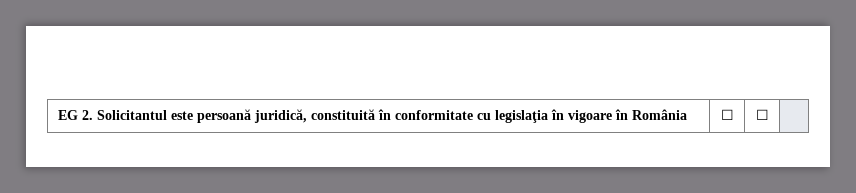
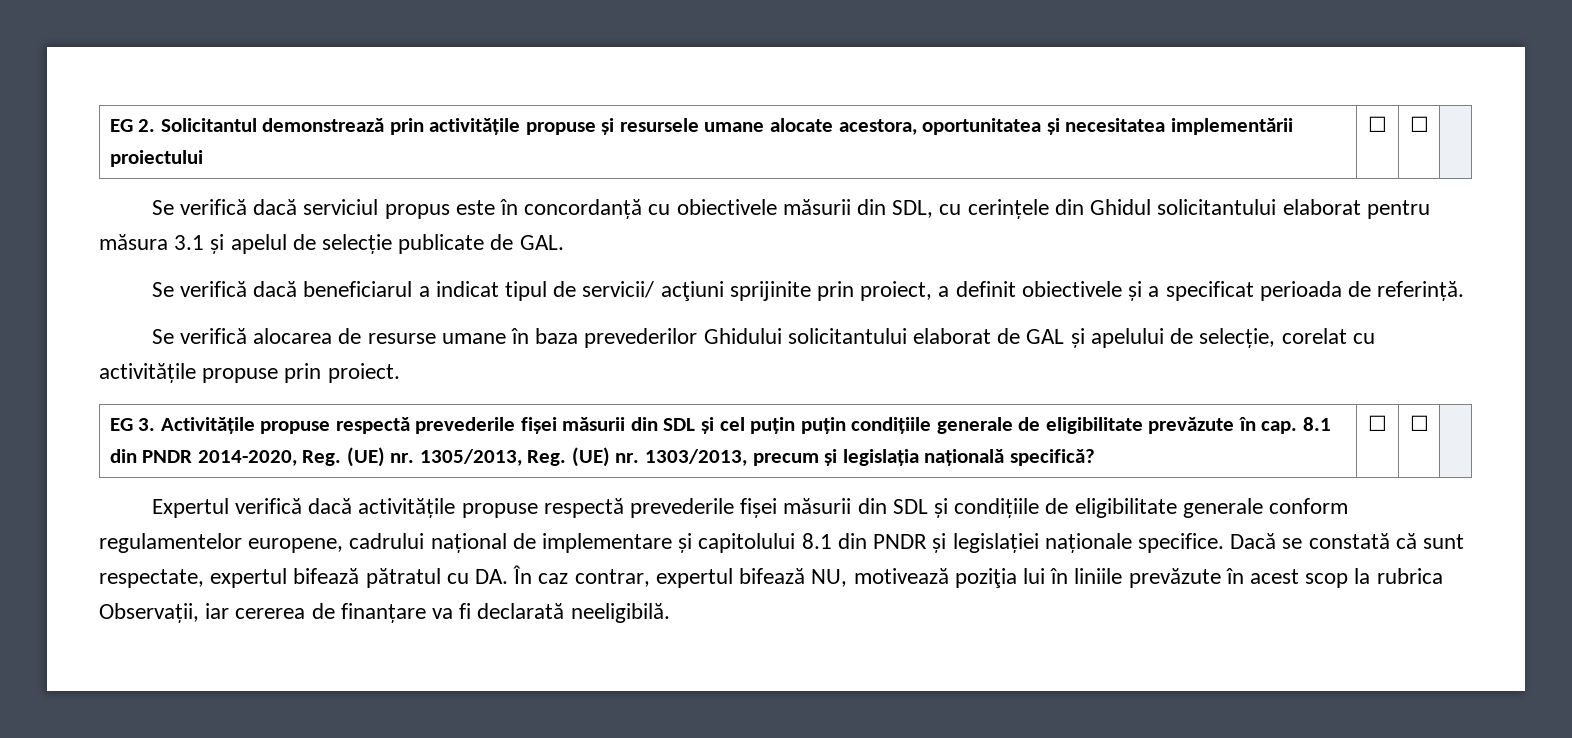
- EG 2. Solicitantul este persoană juridică, constituită în conformitate cu legislaţia în vigoare în România | ☐ | ☐ |
+ EG 2. Solicitantul demonstrează prin activitățile propuse și resursele umane alocate acestora, oportunitatea și necesitatea implementării proiectului | ☐ | ☐ |
+ Se verifică dacă serviciul propus este în concordanță cu obiectivele măsurii din SDL, cu cerințele din Ghidul solicitantului elaborat pentru măsura 3.1 și apelul de selecție publicate de GAL.
+ Se verifică dacă beneficiarul a indicat tipul de servicii/ acţiuni sprijinite prin proiect, a definit obiectivele și a specificat perioada de referință.
+ Se verifică alocarea de resurse umane în baza prevederilor Ghidului solicitantului elaborat de GAL și apelului de selecție, corelat cu activitățile propuse prin proiect.
+ EG 3. Activitățile propuse respectă prevederile fișei măsurii din SDL și cel puțin puțin condițiile generale de eligibilitate prevăzute în cap. 8.1 din PNDR 2014-2020, Reg. (UE) nr. 1305/2013, Reg. (UE) nr. 1303/2013, precum și legislația națională specifică? | ☐ | ☐ |
+ Expertul verifică dacă activitățile propuse respectă prevederile fișei măsurii din SDL și condițiile de eligibilitate generale conform regulamentelor europene, cadrului național de implementare și capitolului 8.1 din PNDR și legislației naționale specifice. Dacă se constată că sunt respectate, expertul bifează pătratul cu DA. În caz contrar, expertul bifează NU, motivează poziţia lui în liniile prevăzute în acest scop la rubrica Observații, iar cererea de finanțare va fi declarată neeligibilă.

